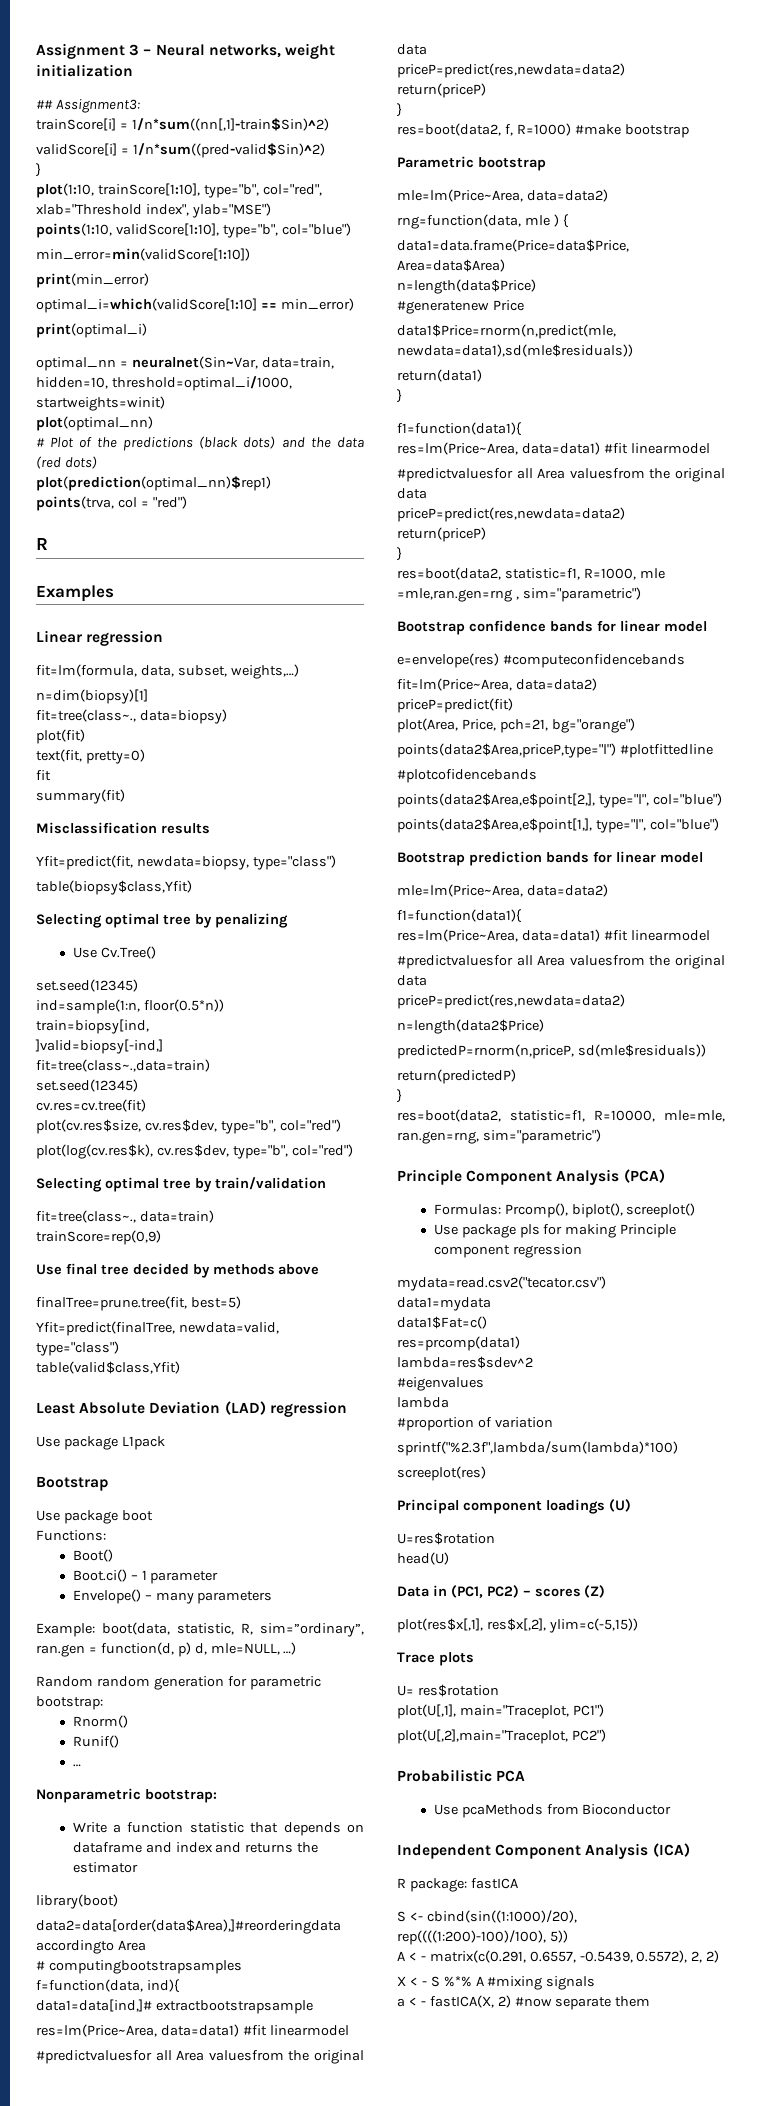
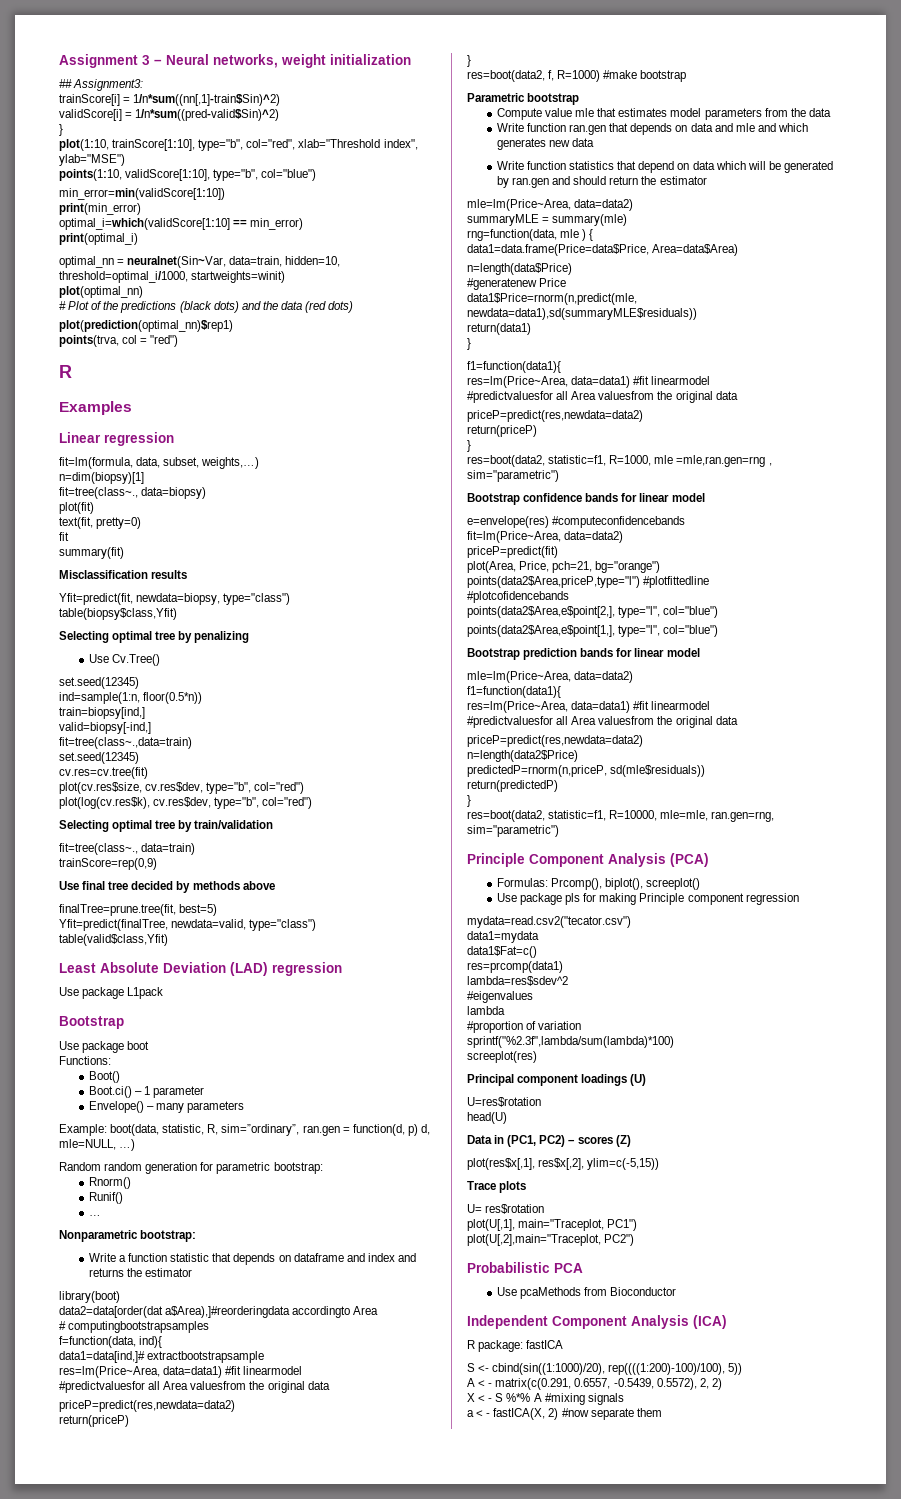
- train=biopsy[ind,
- ]valid=biopsy[-ind,]
+ train=biopsy[ind,]
+ valid=biopsy[-ind,]
- data2=data[order(data$Area),]#reorderingdata accordingto Area
+ data2=data[order(dat a$Area),]#reorderingdata accordingto Area
  Parametric bootstrap
+ Compute value mle that estimates model parameters from the data
+ Write function ran.gen that depends on data and mle and which generates new data
+ Write function statistics that depend on data which will be generated by ran.gen and should return the estimator
  mle=lm(Price~Area, data=data2)
+ summaryMLE = summary(mle)
- data1$Price=rnorm(n,predict(mle, newdata=data1),sd(mle$residuals))
+ data1$Price=rnorm(n,predict(mle, newdata=data1),sd(summaryMLE$residuals))

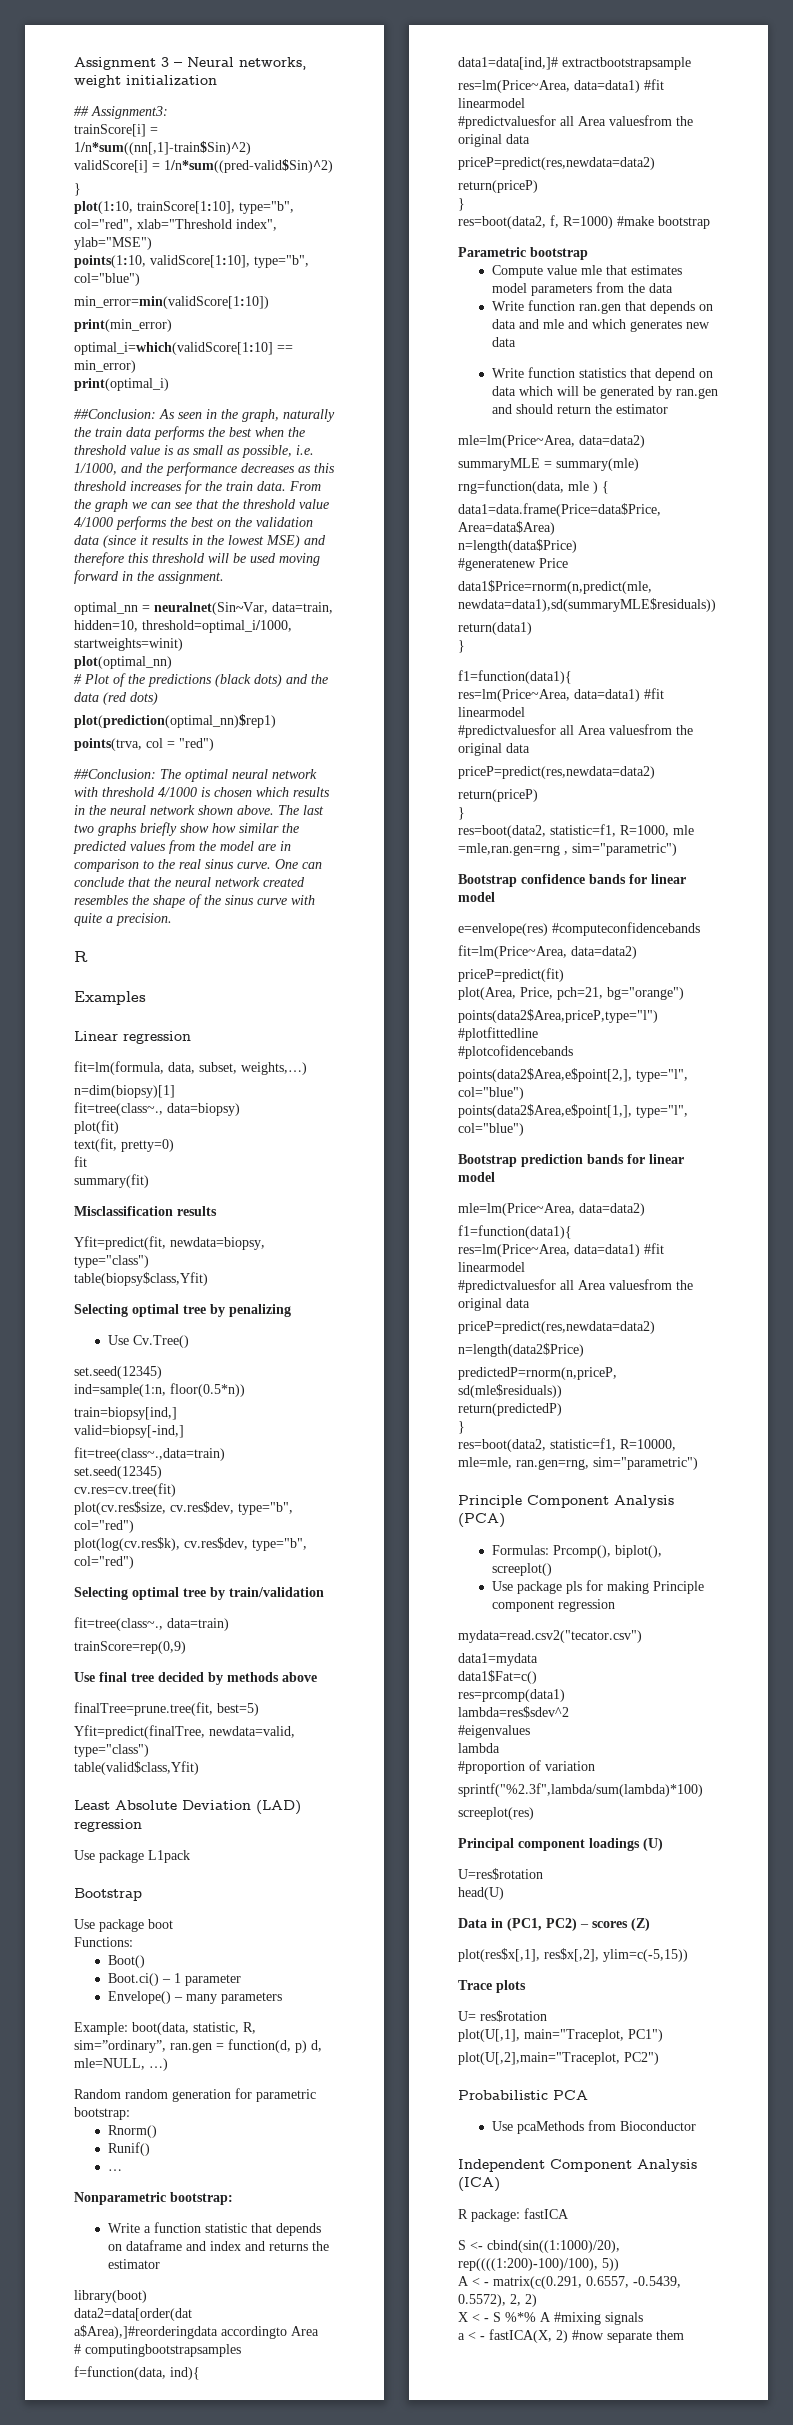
+ ##Conclusion: As seen in the graph, naturally the train data performs the best when the threshold value is as small as possible, i.e. 1/1000, and the performance decreases as this threshold increases for the train data. From the graph we can see that the threshold value 4/1000 performs the best on the validation data (since it results in the lowest MSE) and therefore this threshold will be used moving forward in the assignment.
+ ##Conclusion: The optimal neural network with threshold 4/1000 is chosen which results in the neural network shown above. The last two graphs briefly show how similar the predicted values from the model are in comparison to the real sinus curve. One can conclude that the neural network created resembles the shape of the sinus curve with quite a precision.

